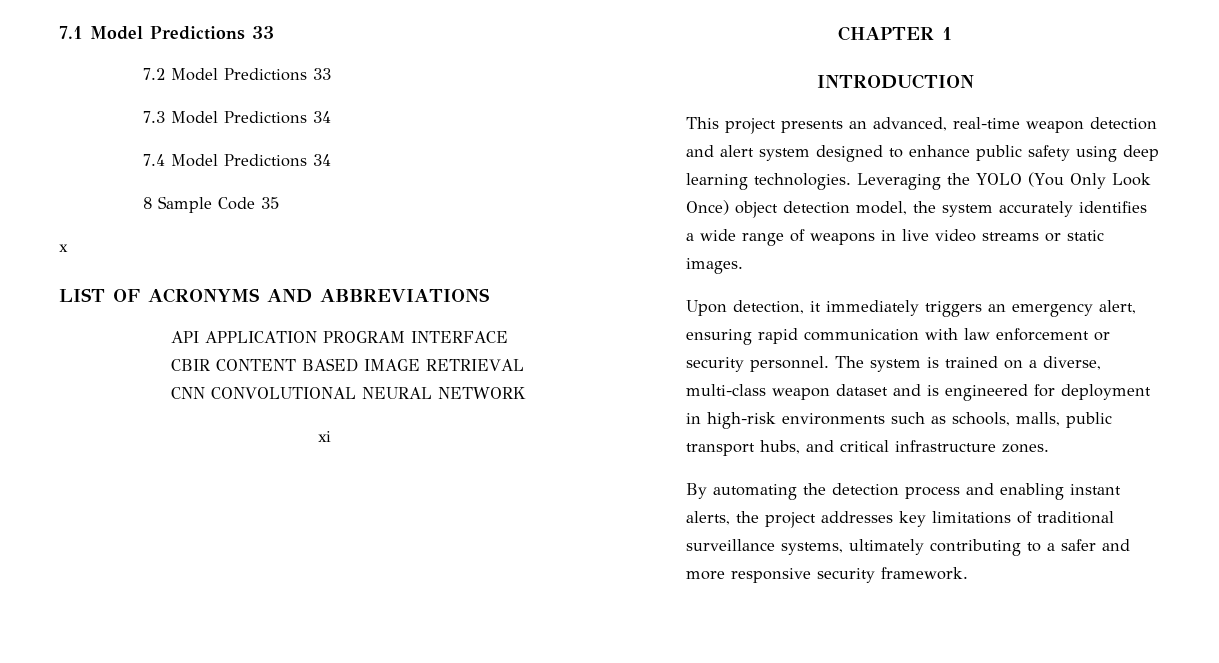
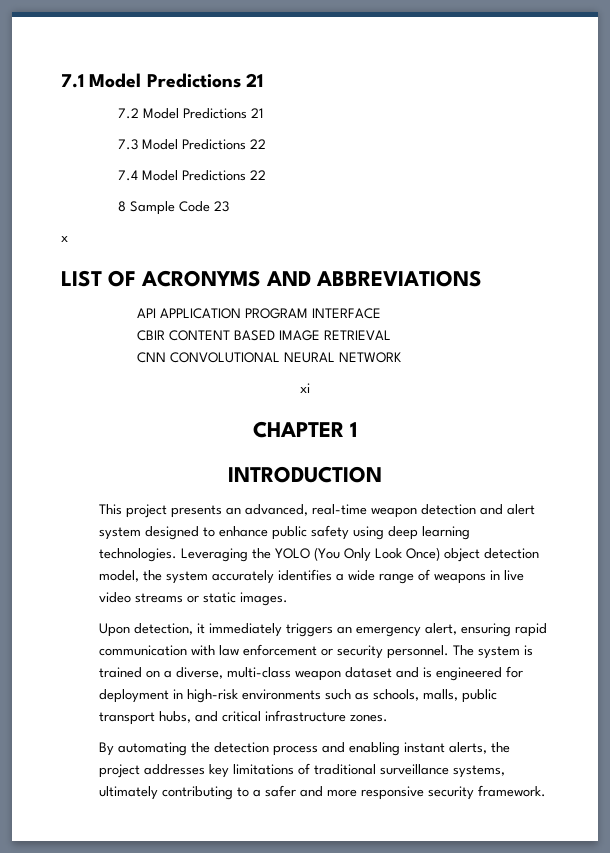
- 7.1 Model Predictions 33
+ 7.1 Model Predictions 21
- 7.2 Model Predictions 33
+ 7.2 Model Predictions 21
- 7.3 Model Predictions 34
+ 7.3 Model Predictions 22
- 7.4 Model Predictions 34
+ 7.4 Model Predictions 22
- 8 Sample Code 35
+ 8 Sample Code 23

